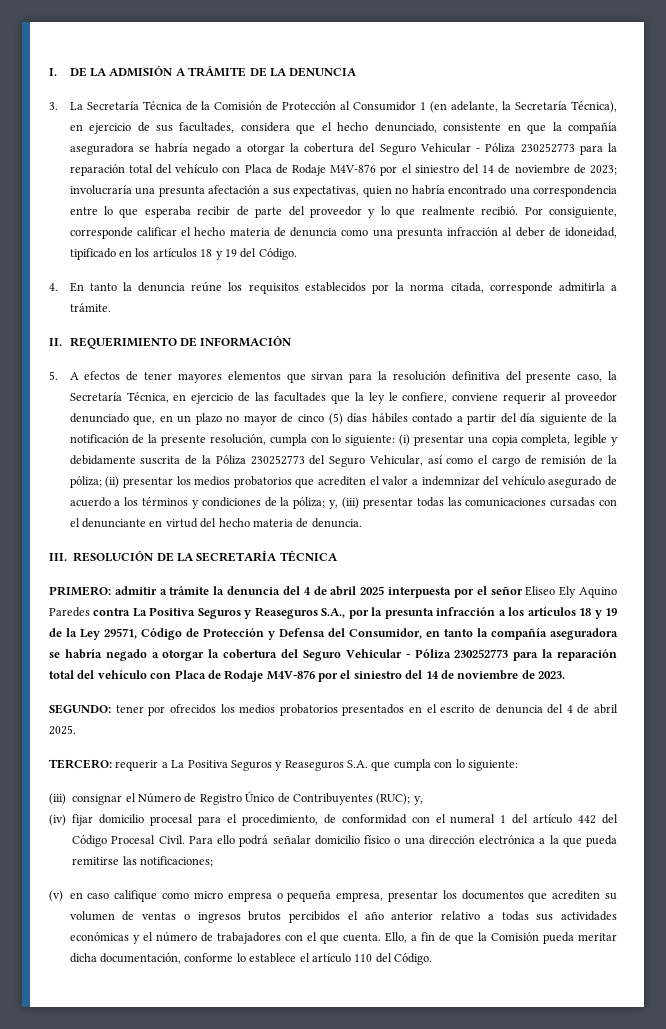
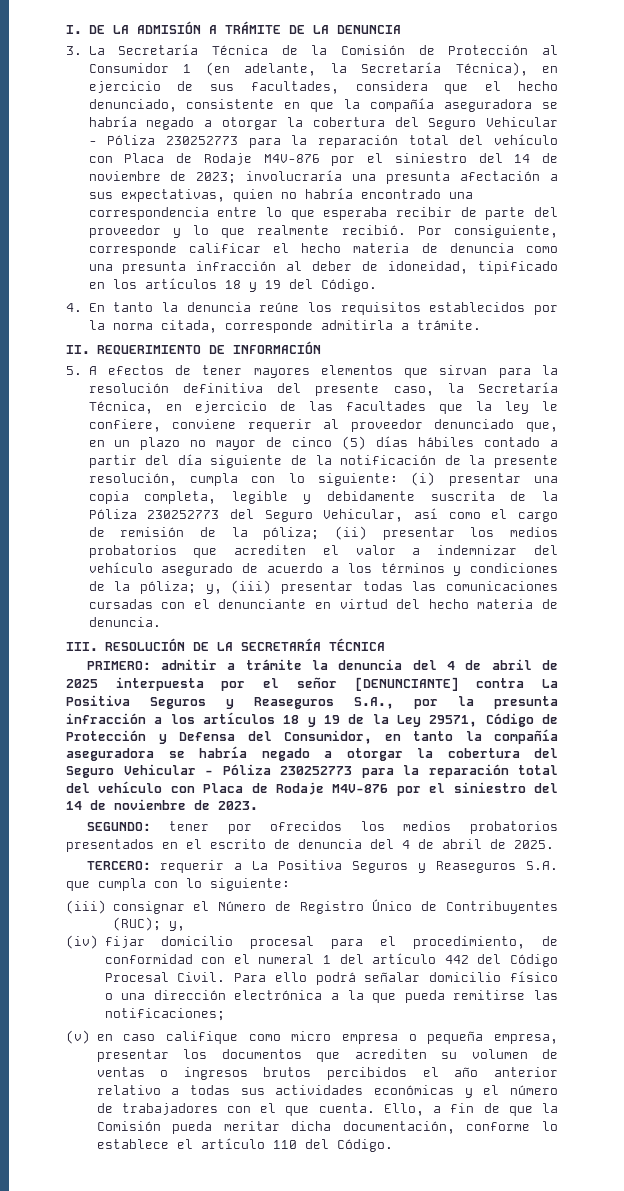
- admitir a trámite la denuncia del 4 de abril 2025 interpuesta por el señor Eliseo Ely Aquino Paredes contra La Positiva Seguros y Reaseguros S.A., por la presunta infracción a los artículos 18 y 19 de la Ley 29571, Código de Protección y Defensa del Consumidor, en tanto la compañía aseguradora se habría negado a otorgar la cobertura del Seguro Vehicular - Póliza 230252773 para la reparación total del vehículo con Placa de Rodaje M4V-876 por el siniestro del 14 de noviembre de 2023.
+ admitir a trámite la denuncia del 4 de abril de 2025 interpuesta por el señor [DENUNCIANTE] contra La Positiva Seguros y Reaseguros S.A., por la presunta infracción a los artículos 18 y 19 de la Ley 29571, Código de Protección y Defensa del Consumidor, en tanto la compañía aseguradora se habría negado a otorgar la cobertura del Seguro Vehicular - Póliza 230252773 para la reparación total del vehículo con Placa de Rodaje M4V-876 por el siniestro del 14 de noviembre de 2023.
- SEGUNDO: tener por ofrecidos los medios probatorios presentados en el escrito de denuncia del 4 de abril 2025.
+ SEGUNDO: tener por ofrecidos los medios probatorios presentados en el escrito de denuncia del 4 de abril de 2025.

